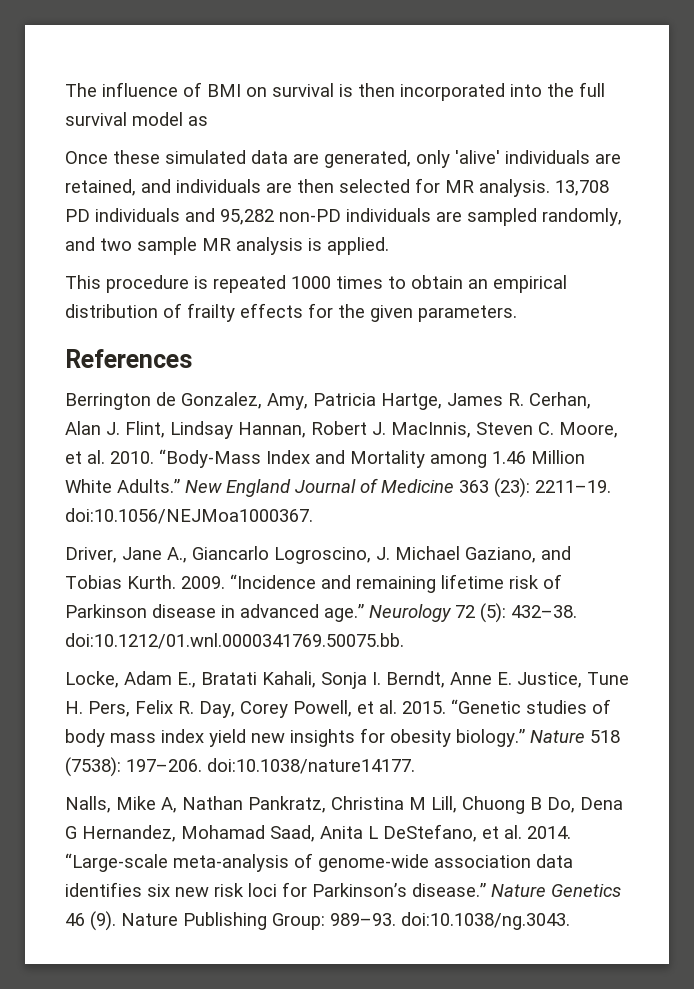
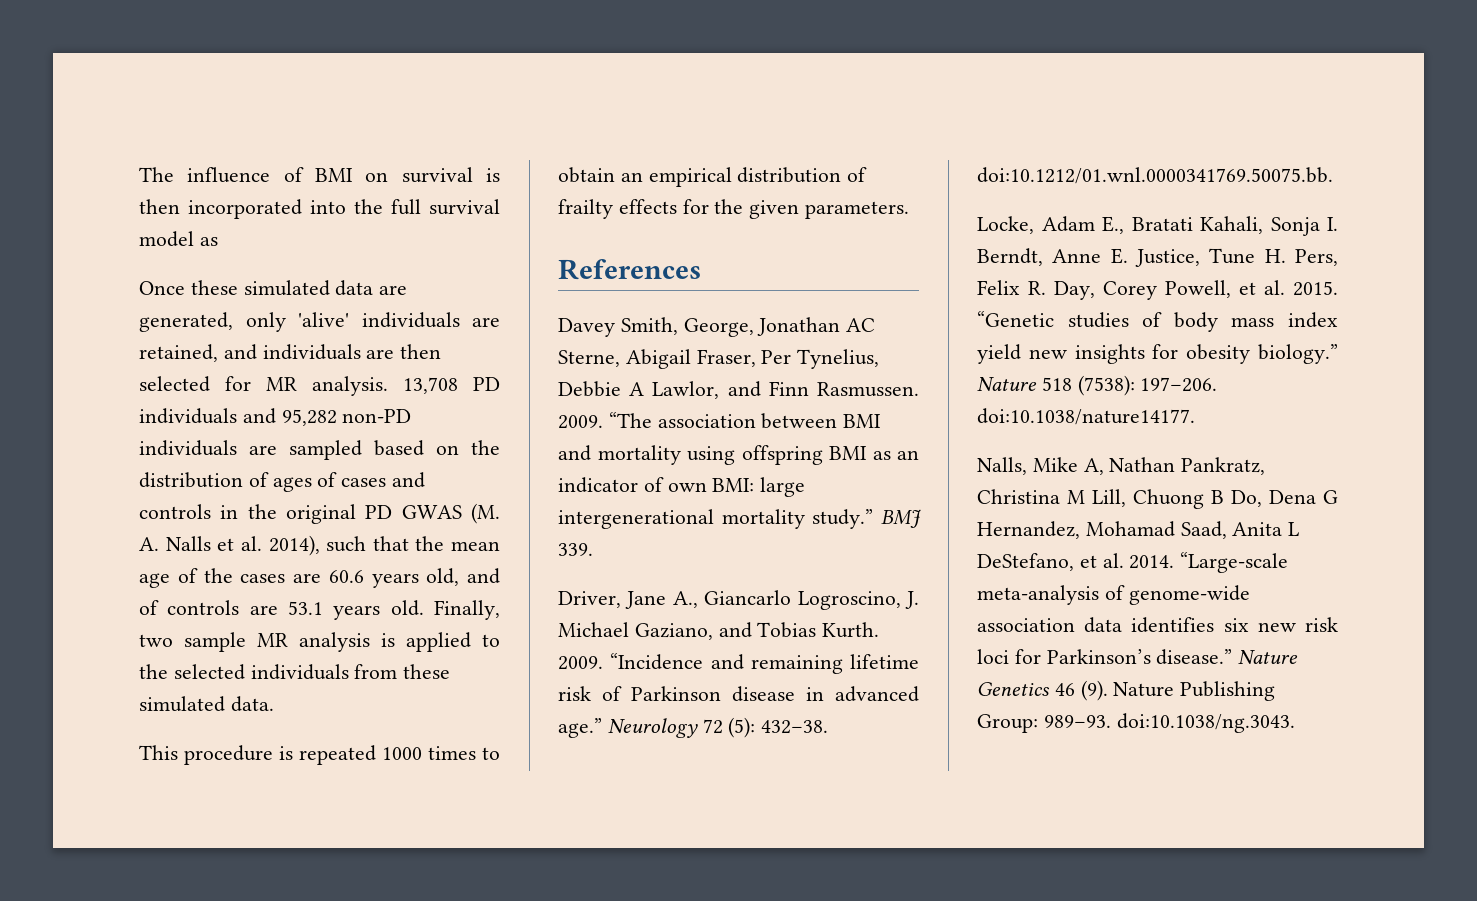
- 13,708 PD individuals and 95,282 non-PD individuals are sampled randomly, and two sample MR analysis is applied.
+ 13,708 PD individuals and 95,282 non-PD individuals are sampled based on the distribution of ages of cases and controls in the original PD GWAS (M. A. Nalls et al. 2014), such that the mean age of the cases are 60.6 years old, and of controls are 53.1 years old. Finally, two sample MR analysis is applied to the selected individuals from these simulated data.
- Berrington de Gonzalez, Amy, Patricia Hartge, James R. Cerhan, Alan J. Flint, Lindsay Hannan, Robert J. MacInnis, Steven C. Moore, et al. 2010. “Body-Mass Index and Mortality among 1.46 Million White Adults.” New England Journal of Medicine 363 (23): 2211–19. doi:10.1056/NEJMoa1000367.
+ Davey Smith, George, Jonathan AC Sterne, Abigail Fraser, Per Tynelius, Debbie A Lawlor, and Finn Rasmussen. 2009. “The association between BMI and mortality using offspring BMI as an indicator of own BMI: large intergenerational mortality study.” BMJ 339.

